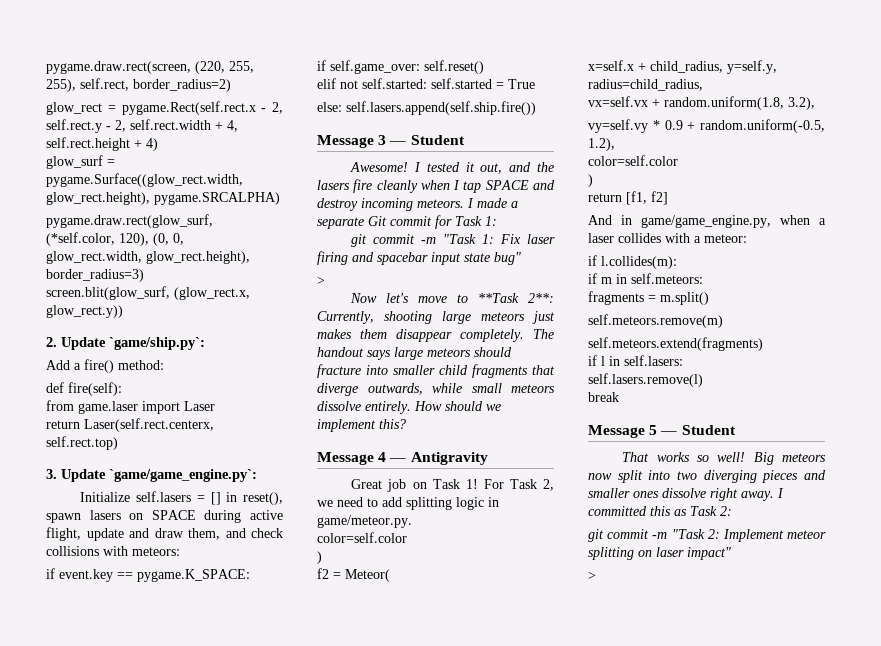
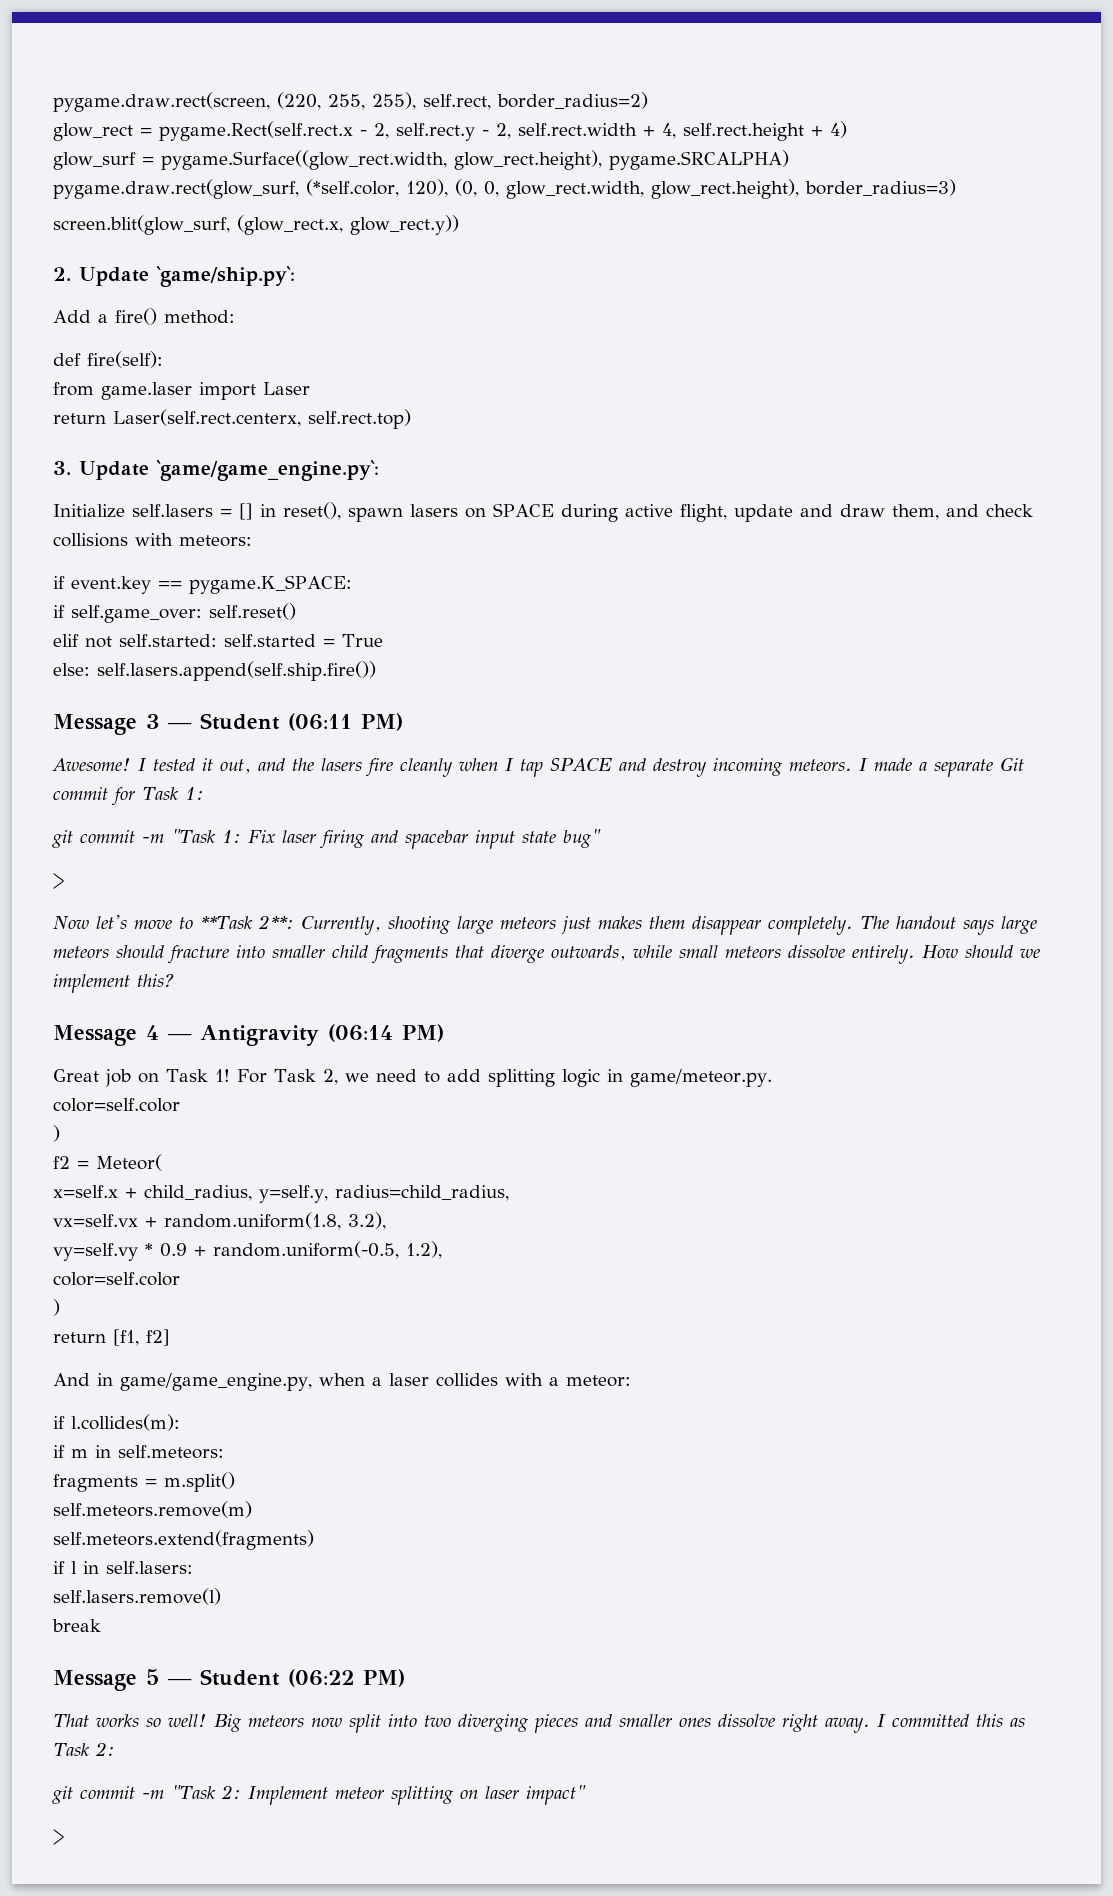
- Message 3 — Student
+ Message 3 — Student (06:11 PM)
- Message 4 — Antigravity
+ Message 4 — Antigravity (06:14 PM)
- Message 5 — Student
+ Message 5 — Student (06:22 PM)

